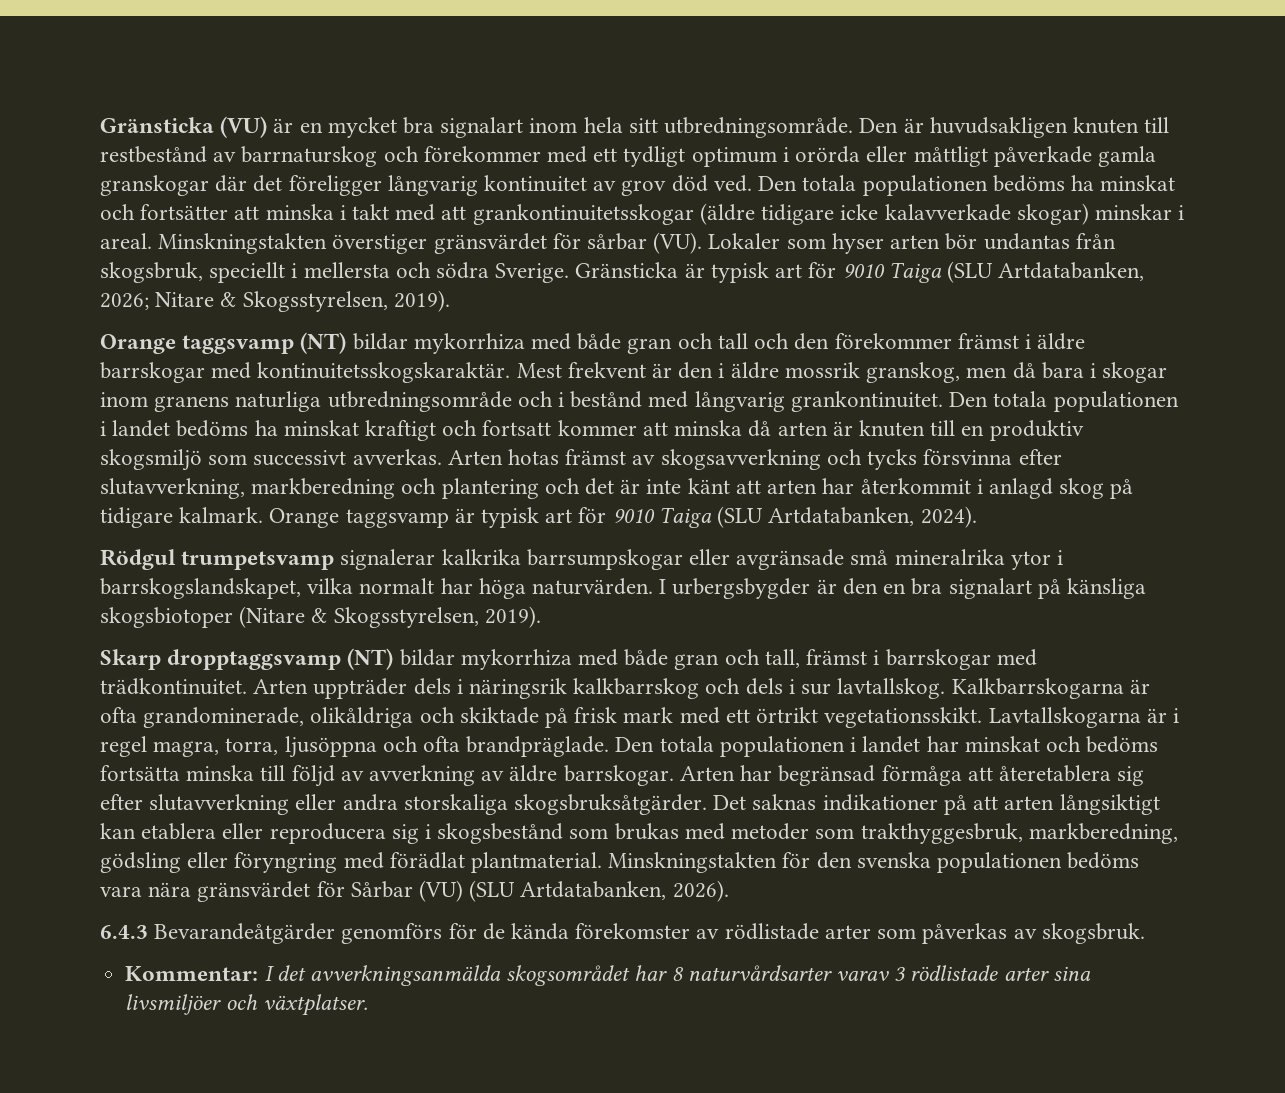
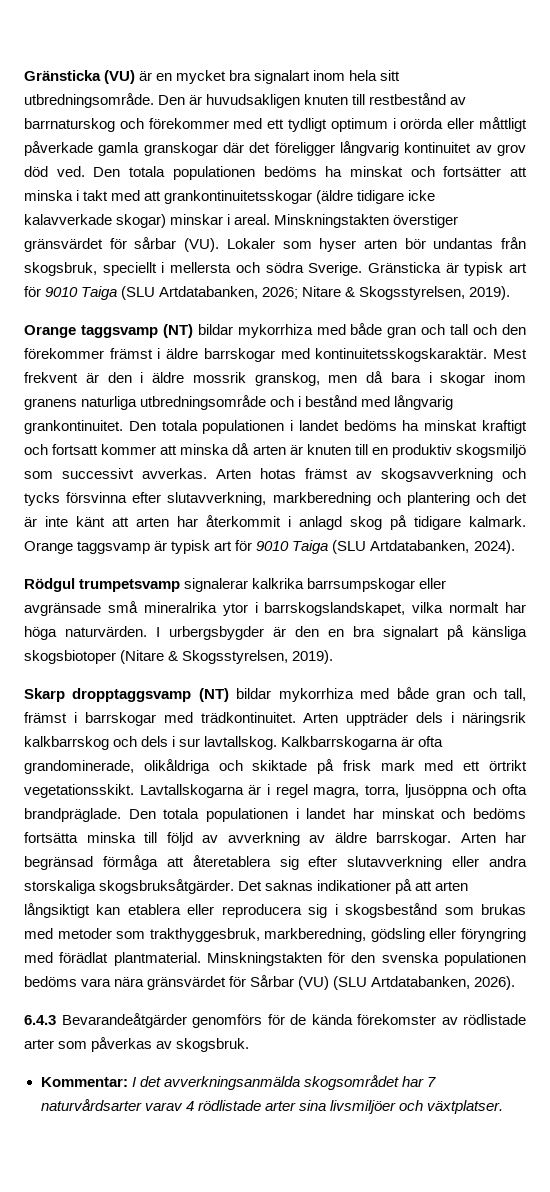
- Kommentar: I det avverkningsanmälda skogsområdet har 8 naturvårdsarter varav 3 rödlistade arter sina livsmiljöer och växtplatser.
+ Kommentar: I det avverkningsanmälda skogsområdet har 7 naturvårdsarter varav 4 rödlistade arter sina livsmiljöer och växtplatser.

